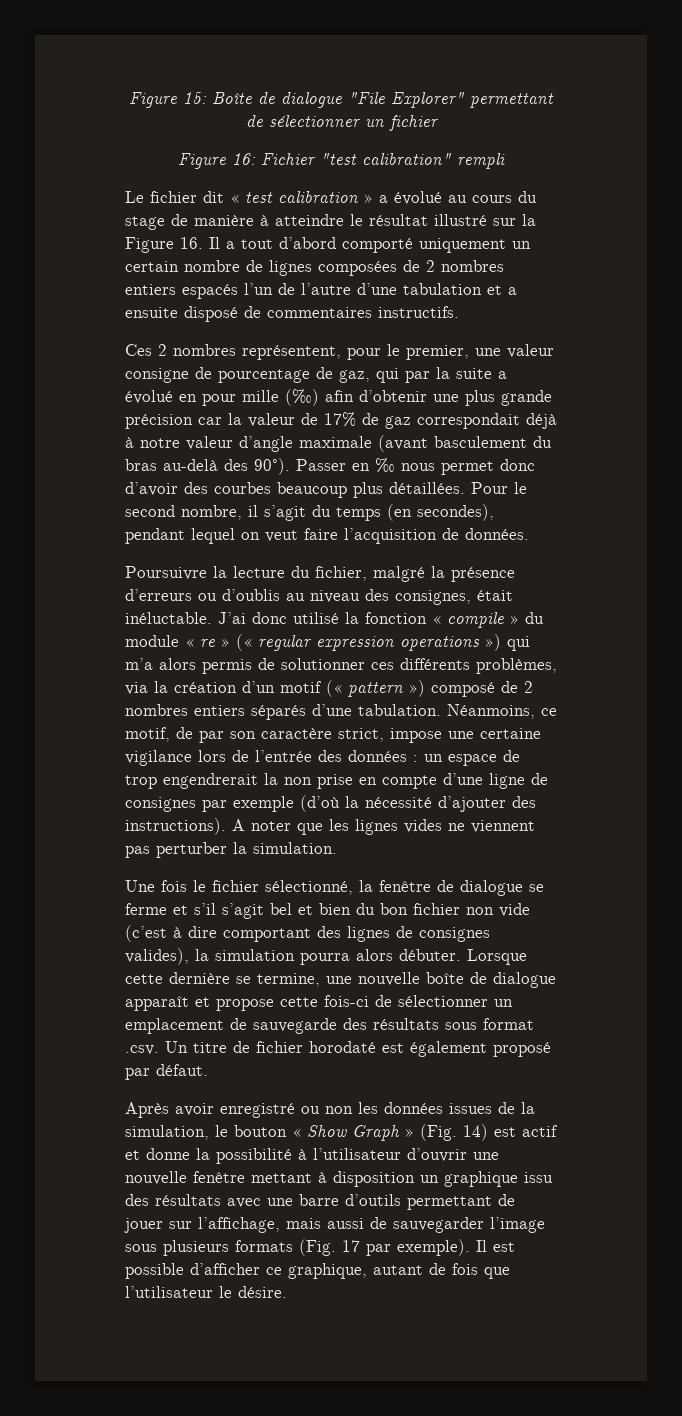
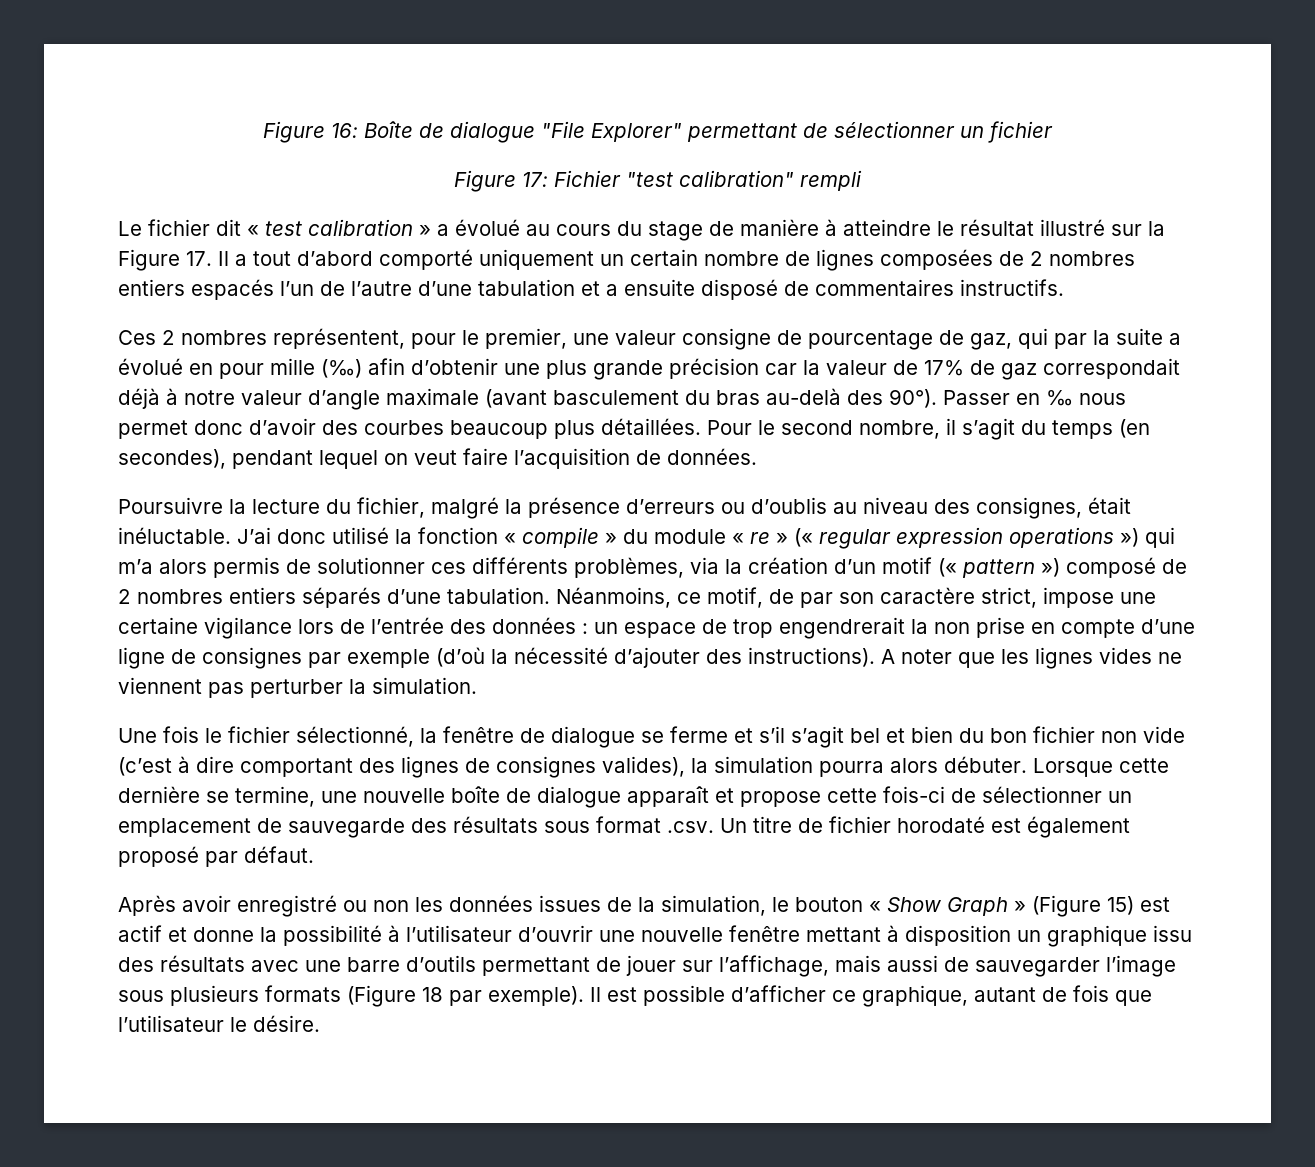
- Figure 15: Boîte de dialogue "File Explorer" permettant de sélectionner un fichier
+ Figure 16: Boîte de dialogue "File Explorer" permettant de sélectionner un fichier
- Figure 16: Fichier "test calibration" rempli
+ Figure 17: Fichier "test calibration" rempli
- Le fichier dit « test calibration » a évolué au cours du stage de manière à atteindre le résultat illustré sur la Figure 16. Il a tout d’abord comporté uniquement un certain nombre de lignes composées de 2 nombres entiers espacés l’un de l’autre d’une tabulation et a ensuite disposé de commentaires instructifs.
+ Le fichier dit « test calibration » a évolué au cours du stage de manière à atteindre le résultat illustré sur la Figure 17. Il a tout d’abord comporté uniquement un certain nombre de lignes composées de 2 nombres entiers espacés l’un de l’autre d’une tabulation et a ensuite disposé de commentaires instructifs.
- Après avoir enregistré ou non les données issues de la simulation, le bouton « Show Graph » (Fig. 14) est actif et donne la possibilité à l’utilisateur d’ouvrir une nouvelle fenêtre mettant à disposition un graphique issu des résultats avec une barre d’outils permettant de jouer sur l’affichage, mais aussi de sauvegarder l’image sous plusieurs formats (Fig. 17 par exemple).
+ Après avoir enregistré ou non les données issues de la simulation, le bouton « Show Graph » (Figure 15) est actif et donne la possibilité à l’utilisateur d’ouvrir une nouvelle fenêtre mettant à disposition un graphique issu des résultats avec une barre d’outils permettant de jouer sur l’affichage, mais aussi de sauvegarder l’image sous plusieurs formats (Figure 18 par exemple).

